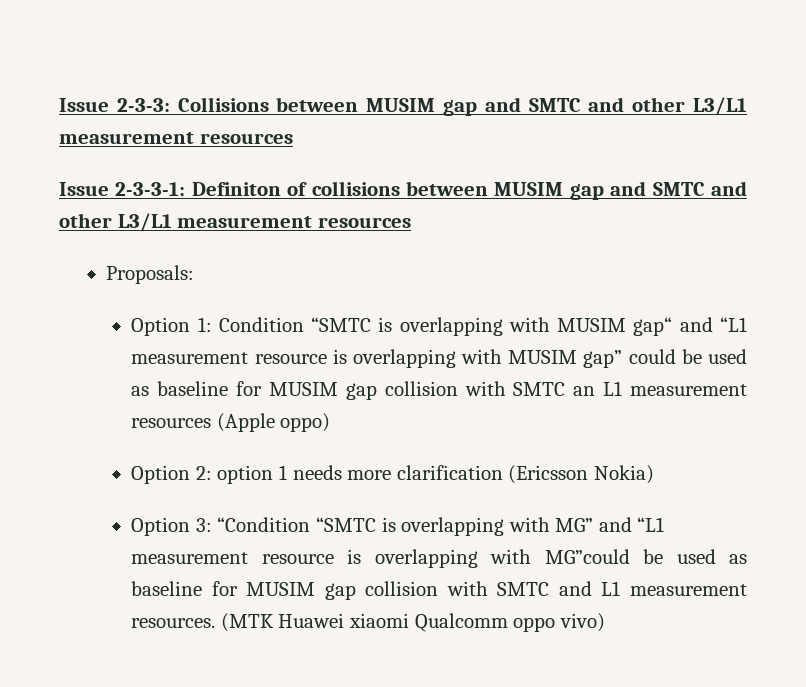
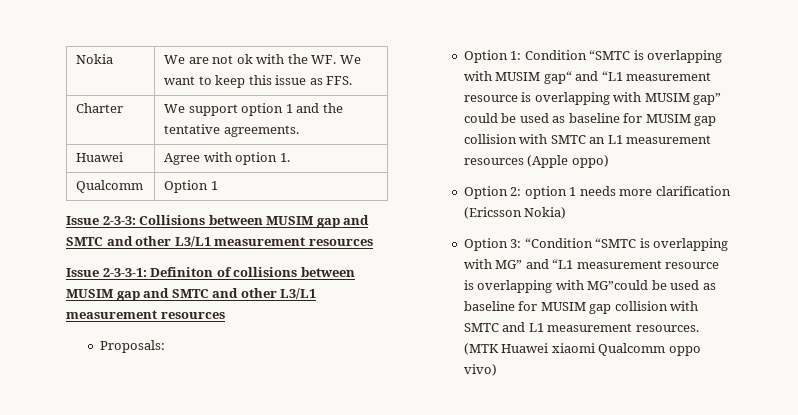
+ Nokia | We are not ok with the WF. We want to keep this issue as FFS.
+ Charter | We support option 1 and the tentative agreements.
+ Huawei | Agree with option 1.
+ Qualcomm | Option 1

